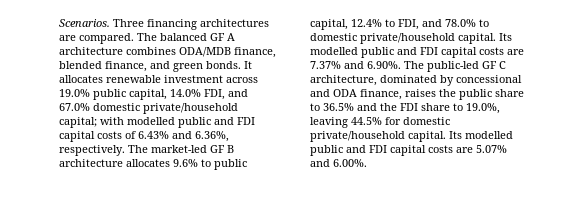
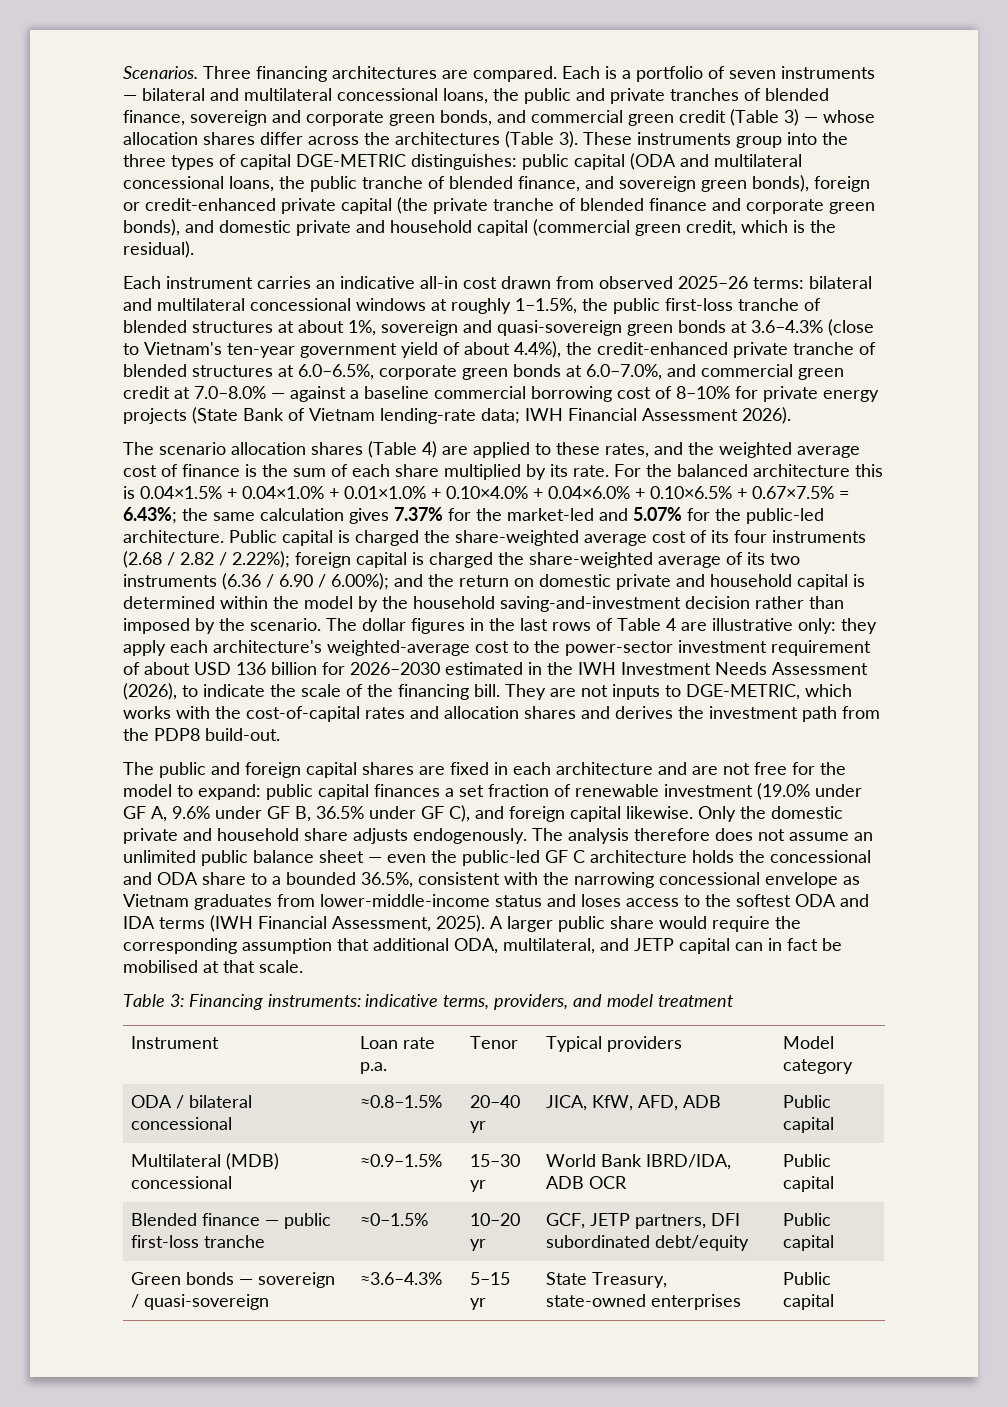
- The balanced GF A architecture combines ODA/MDB finance, blended finance, and green bonds. It allocates renewable investment across 19.0% public capital, 14.0% FDI, and 67.0% domestic private/household capital; with modelled public and FDI capital costs of 6.43% and 6.36%, respectively. The market-led GF B architecture allocates 9.6% to public capital, 12.4% to FDI, and 78.0% to domestic private/household capital. Its modelled public and FDI capital costs are 7.37% and 6.90%. The public-led GF C architecture, dominated by concessional and ODA finance, raises the public share to 36.5% and the FDI share to 19.0%, leaving 44.5% for domestic private/household capital. Its modelled public and FDI capital costs are 5.07% and 6.00%.
+ Each is a portfolio of seven instruments — bilateral and multilateral concessional loans, the public and private tranches of blended finance, sovereign and corporate green bonds, and commercial green credit (Table 3) — whose allocation shares differ across the architectures (Table 3). These instruments group into the three types of capital DGE-METRIC distinguishes: public capital (ODA and multilateral concessional loans, the public tranche of blended finance, and sovereign green bonds), foreign or credit-enhanced private capital (the private tranche of blended finance and corporate green bonds), and domestic private and household capital (commercial green credit, which is the residual).
+ Each instrument carries an indicative all-in cost drawn from observed 2025–26 terms: bilateral and multilateral concessional windows at roughly 1–1.5%, the public first-loss tranche of blended structures at about 1%, sovereign and quasi-sovereign green bonds at 3.6–4.3% (close to Vietnam's ten-year government yield of about 4.4%), the credit-enhanced private tranche of blended structures at 6.0–6.5%, corporate green bonds at 6.0–7.0%, and commercial green credit at 7.0–8.0% — against a baseline commercial borrowing cost of 8–10% for private energy projects (State Bank of Vietnam lending-rate data; IWH Financial Assessment 2026).
+ The scenario allocation shares (Table 4) are applied to these rates, and the weighted average cost of finance is the sum of each share multiplied by its rate. For the balanced architecture this is 0.04×1.5% + 0.04×1.0% + 0.01×1.0% + 0.10×4.0% + 0.04×6.0% + 0.10×6.5% + 0.67×7.5% = 6.43%; the same calculation gives 7.37% for the market-led and 5.07% for the public-led architecture. Public capital is charged the share-weighted average cost of its four instruments (2.68 / 2.82 / 2.22%); foreign capital is charged the share-weighted average of its two instruments (6.36 / 6.90 / 6.00%); and the return on domestic private and household capital is determined within the model by the household saving-and-investment decision rather than imposed by the scenario. The dollar figures in the last rows of Table 4 are illustrative only: they apply each architecture's weighted-average cost to the power-sector investment requirement of about USD 136 billion for 2026–2030 estimated in the IWH Investment Needs Assessment (2026), to indicate the scale of the financing bill. They are not inputs to DGE-METRIC, which works with the cost-of-capital rates and allocation shares and derives the investment path from the PDP8 build-out.
+ The public and foreign capital shares are fixed in each architecture and are not free for the model to expand: public capital finances a set fraction of renewable investment (19.0% under GF A, 9.6% under GF B, 36.5% under GF C), and foreign capital likewise. Only the domestic private and household share adjusts endogenously. The analysis therefore does not assume an unlimited public balance sheet — even the public-led GF C architecture holds the concessional and ODA share to a bounded 36.5%, consistent with the narrowing concessional envelope as Vietnam graduates from lower-middle-income status and loses access to the softest ODA and IDA terms (IWH Financial Assessment, 2025). A larger public share would require the corresponding assumption that additional ODA, multilateral, and JETP capital can in fact be mobilised at that scale.
+ Table 3: Financing instruments: indicative terms, providers, and model treatment
+ Instrument | Loan rate p.a. | Tenor | Typical providers | Model category
+ ODA / bilateral concessional | ≈0.8–1.5% | 20–40 yr | JICA, KfW, AFD, ADB | Public capital
+ Multilateral (MDB) concessional | ≈0.9–1.5% | 15–30 yr | World Bank IBRD/IDA, ADB OCR | Public capital
+ Blended finance — public first-loss tranche | ≈0–1.5% | 10–20 yr | GCF, JETP partners, DFI subordinated debt/equity | Public capital
+ Green bonds — sovereign / quasi-sovereign | ≈3.6–4.3% | 5–15 yr | State Treasury, state-owned enterprises | Public capital

